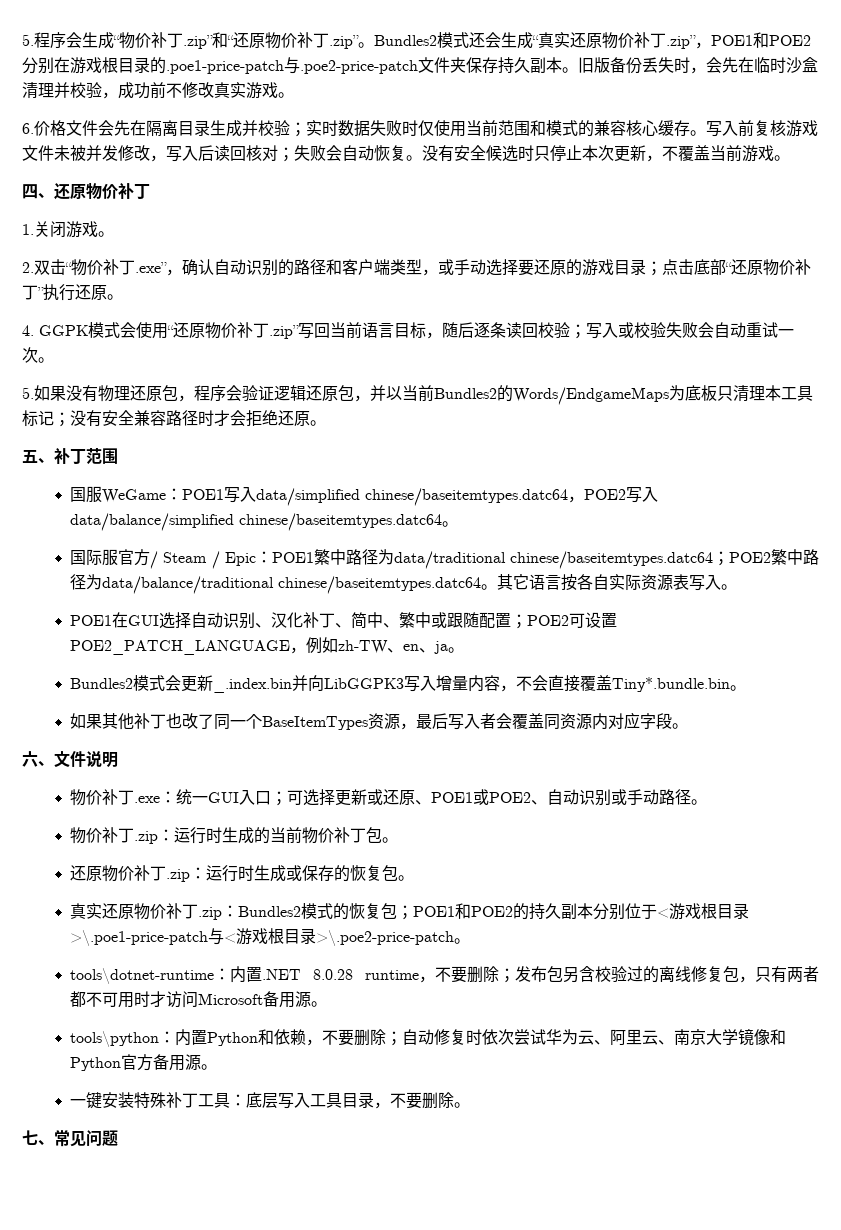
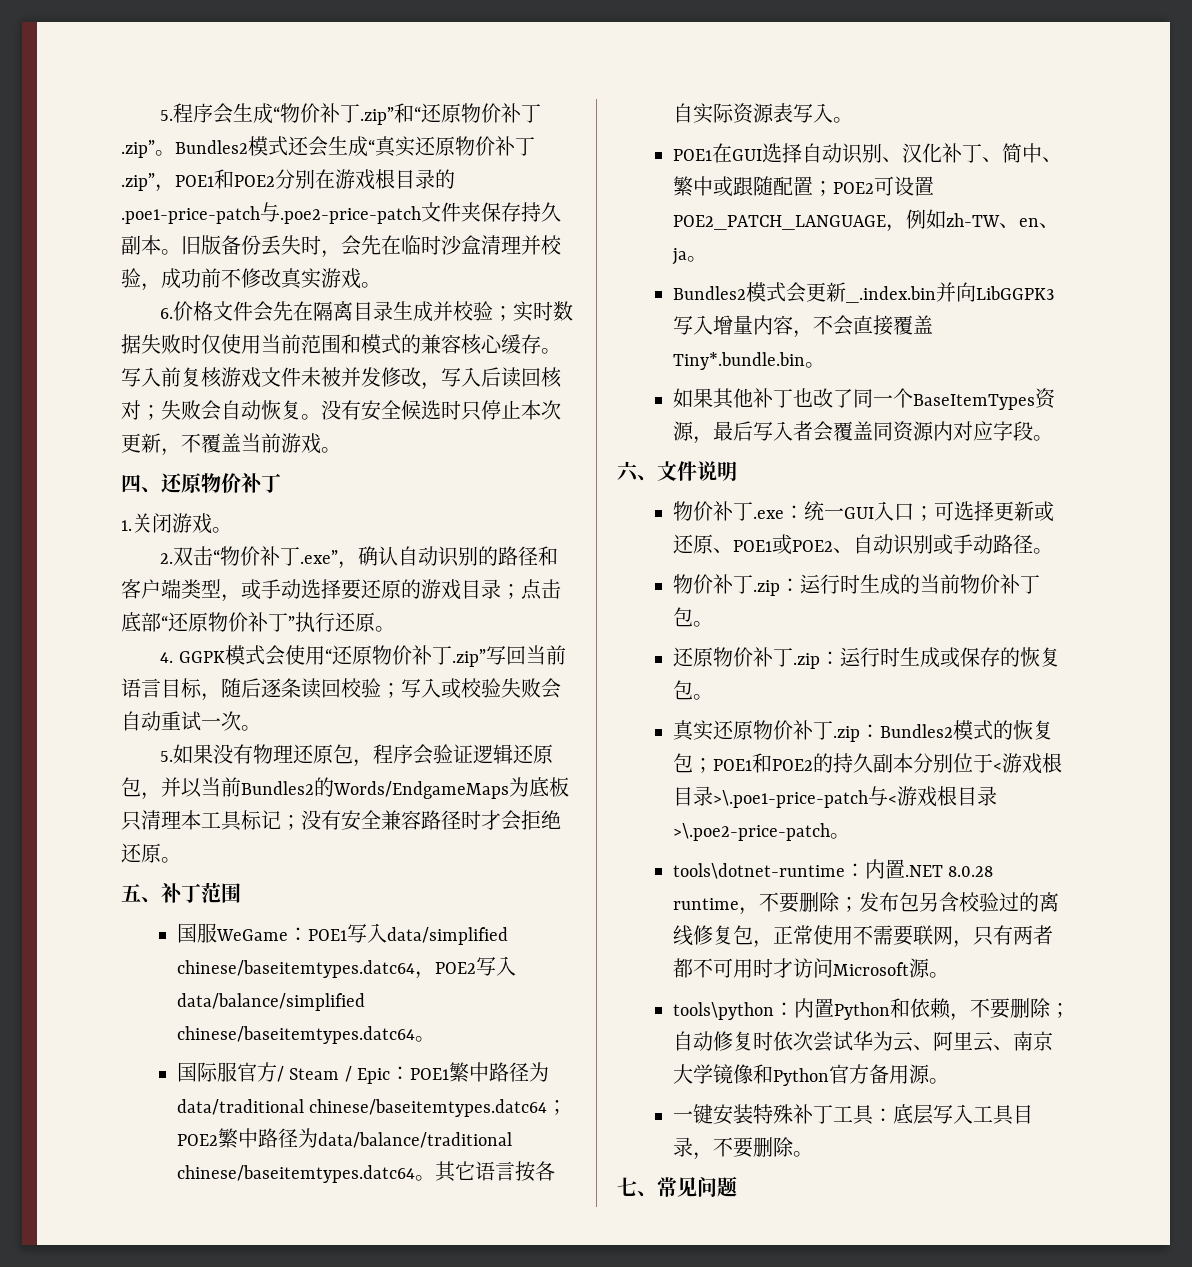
- tools\dotnet-runtime：内置.NET 8.0.28 runtime，不要删除；发布包另含校验过的离线修复包，只有两者都不可用时才访问Microsoft备用源。
+ tools\dotnet-runtime：内置.NET 8.0.28 runtime，不要删除；发布包另含校验过的离线修复包，正常使用不需要联网，只有两者都不可用时才访问Microsoft源。

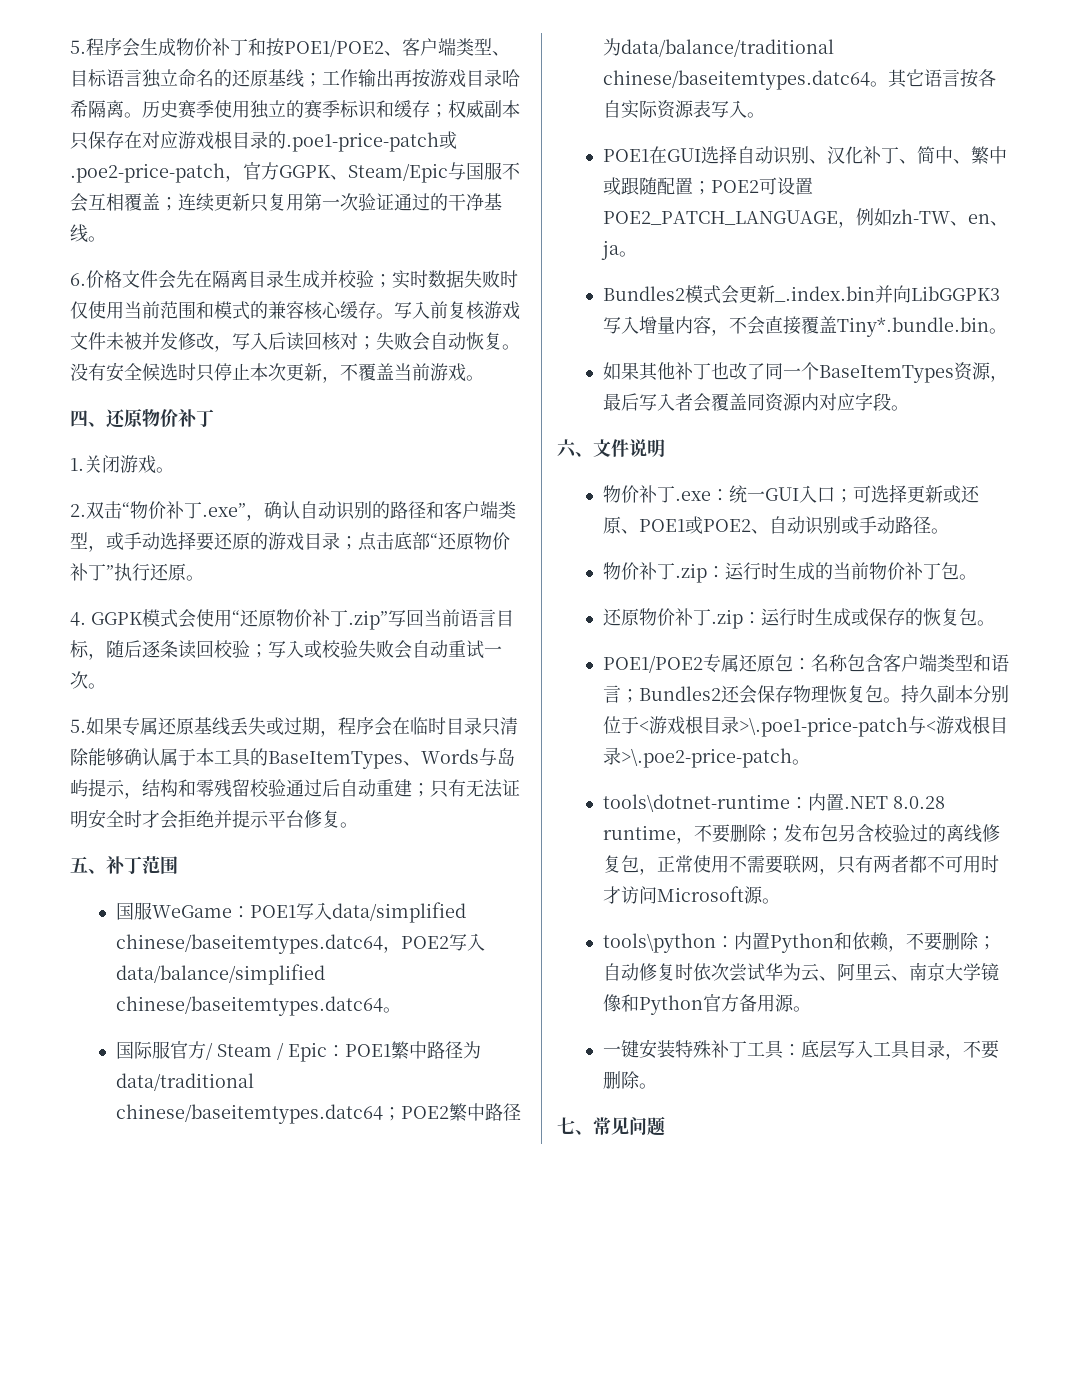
- 5.程序会生成“物价补丁.zip”和“还原物价补丁.zip”。Bundles2模式还会生成“真实还原物价补丁.zip”，POE1和POE2分别在游戏根目录的.poe1-price-patch与.poe2-price-patch文件夹保存持久副本。旧版备份丢失时，会先在临时沙盒清理并校验，成功前不修改真实游戏。
+ 5.程序会生成物价补丁和按POE1/POE2、客户端类型、目标语言独立命名的还原基线；工作输出再按游戏目录哈希隔离。历史赛季使用独立的赛季标识和缓存；权威副本只保存在对应游戏根目录的.poe1-price-patch或.poe2-price-patch，官方GGPK、Steam/Epic与国服不会互相覆盖；连续更新只复用第一次验证通过的干净基线。
- 5.如果没有物理还原包，程序会验证逻辑还原包，并以当前Bundles2的Words/EndgameMaps为底板只清理本工具标记；没有安全兼容路径时才会拒绝还原。
+ 5.如果专属还原基线丢失或过期，程序会在临时目录只清除能够确认属于本工具的BaseItemTypes、Words与岛屿提示，结构和零残留校验通过后自动重建；只有无法证明安全时才会拒绝并提示平台修复。
- 真实还原物价补丁.zip：Bundles2模式的恢复包；POE1和POE2的持久副本分别位于<游戏根目录>\.poe1-price-patch与<游戏根目录>\.poe2-price-patch。
+ POE1/POE2专属还原包：名称包含客户端类型和语言；Bundles2还会保存物理恢复包。持久副本分别位于<游戏根目录>\.poe1-price-patch与<游戏根目录>\.poe2-price-patch。

